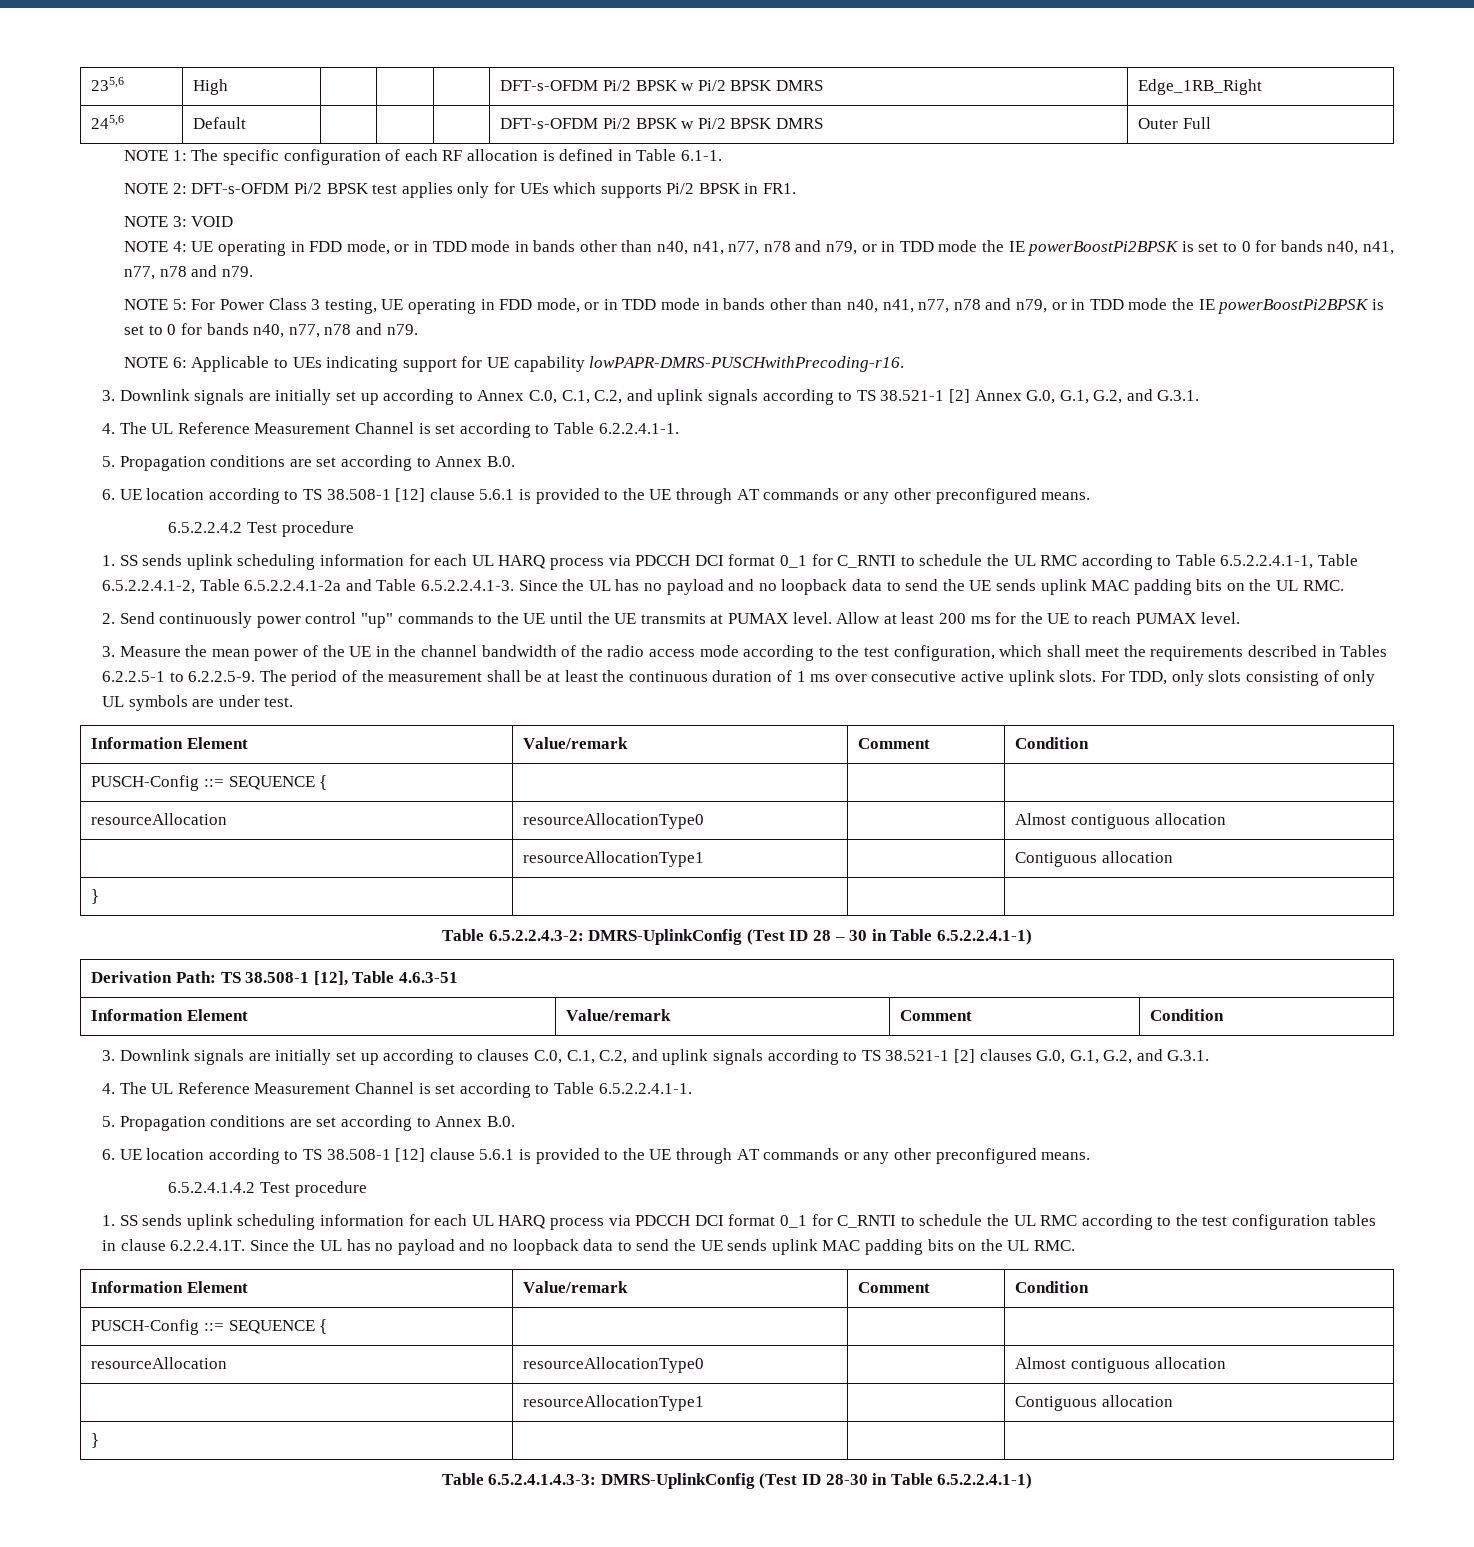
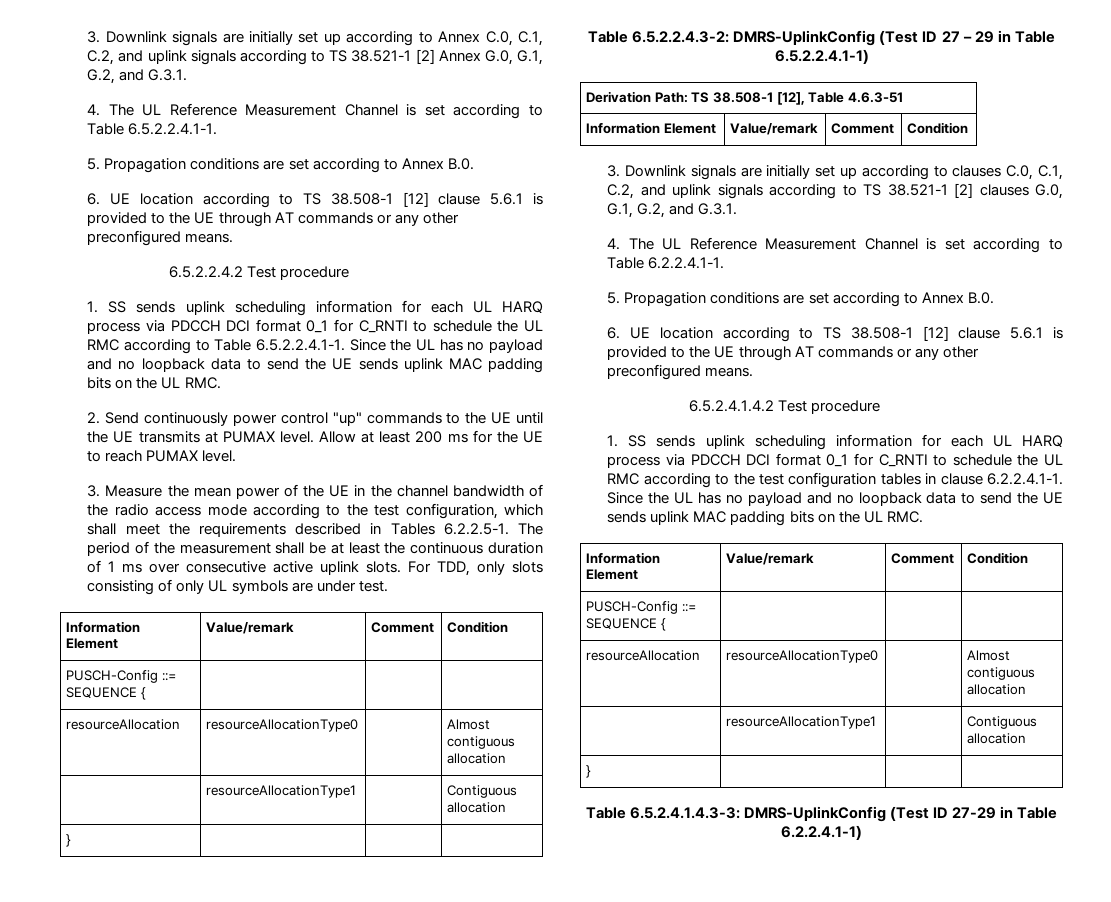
- 235,6 | High | | | | DFT-s-OFDM Pi/2 BPSK w Pi/2 BPSK DMRS | Edge_1RB_Right
- 245,6 | Default | | | | DFT-s-OFDM Pi/2 BPSK w Pi/2 BPSK DMRS | Outer Full
- NOTE 1: The specific configuration of each RF allocation is defined in Table 6.1-1.
- NOTE 2: DFT-s-OFDM Pi/2 BPSK test applies only for UEs which supports Pi/2 BPSK in FR1.
- NOTE 3: VOID
- NOTE 4: UE operating in FDD mode, or in TDD mode in bands other than n40, n41, n77, n78 and n79, or in TDD mode the IE powerBoostPi2BPSK is set to 0 for bands n40, n41, n77, n78 and n79.
- NOTE 5: For Power Class 3 testing, UE operating in FDD mode, or in TDD mode in bands other than n40, n41, n77, n78 and n79, or in TDD mode the IE powerBoostPi2BPSK is set to 0 for bands n40, n77, n78 and n79.
- NOTE 6: Applicable to UEs indicating support for UE capability lowPAPR-DMRS-PUSCHwithPrecoding-r16.
- 4. The UL Reference Measurement Channel is set according to Table 6.2.2.4.1-1.
+ 4. The UL Reference Measurement Channel is set according to Table 6.5.2.2.4.1-1.
- 1. SS sends uplink scheduling information for each UL HARQ process via PDCCH DCI format 0_1 for C_RNTI to schedule the UL RMC according to Table 6.5.2.2.4.1-1, Table 6.5.2.2.4.1-2, Table 6.5.2.2.4.1-2a and Table 6.5.2.2.4.1-3. Since the UL has no payload and no loopback data to send the UE sends uplink MAC padding bits on the UL RMC.
+ 1. SS sends uplink scheduling information for each UL HARQ process via PDCCH DCI format 0_1 for C_RNTI to schedule the UL RMC according to Table 6.5.2.2.4.1-1. Since the UL has no payload and no loopback data to send the UE sends uplink MAC padding bits on the UL RMC.
- 3. Measure the mean power of the UE in the channel bandwidth of the radio access mode according to the test configuration, which shall meet the requirements described in Tables 6.2.2.5-1 to 6.2.2.5-9. The period of the measurement shall be at least the continuous duration of 1 ms over consecutive active uplink slots.
+ 3. Measure the mean power of the UE in the channel bandwidth of the radio access mode according to the test configuration, which shall meet the requirements described in Tables 6.2.2.5-1. The period of the measurement shall be at least the continuous duration of 1 ms over consecutive active uplink slots.
- Table 6.5.2.2.4.3-2: DMRS-UplinkConfig (Test ID 28 – 30 in Table 6.5.2.2.4.1-1)
+ Table 6.5.2.2.4.3-2: DMRS-UplinkConfig (Test ID 27 – 29 in Table 6.5.2.2.4.1-1)
- 4. The UL Reference Measurement Channel is set according to Table 6.5.2.2.4.1-1.
+ 4. The UL Reference Measurement Channel is set according to Table 6.2.2.4.1-1.
- 1. SS sends uplink scheduling information for each UL HARQ process via PDCCH DCI format 0_1 for C_RNTI to schedule the UL RMC according to the test configuration tables in clause 6.2.2.4.1T. Since the UL has no payload and no loopback data to send the UE sends uplink MAC padding bits on the UL RMC.
+ 1. SS sends uplink scheduling information for each UL HARQ process via PDCCH DCI format 0_1 for C_RNTI to schedule the UL RMC according to the test configuration tables in clause 6.2.2.4.1-1. Since the UL has no payload and no loopback data to send the UE sends uplink MAC padding bits on the UL RMC.
- Table 6.5.2.4.1.4.3-3: DMRS-UplinkConfig (Test ID 28-30 in Table 6.5.2.2.4.1-1)
+ Table 6.5.2.4.1.4.3-3: DMRS-UplinkConfig (Test ID 27-29 in Table 6.2.2.4.1-1)

